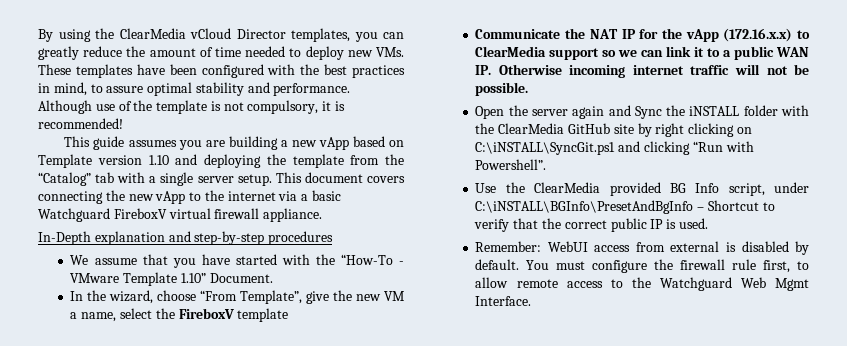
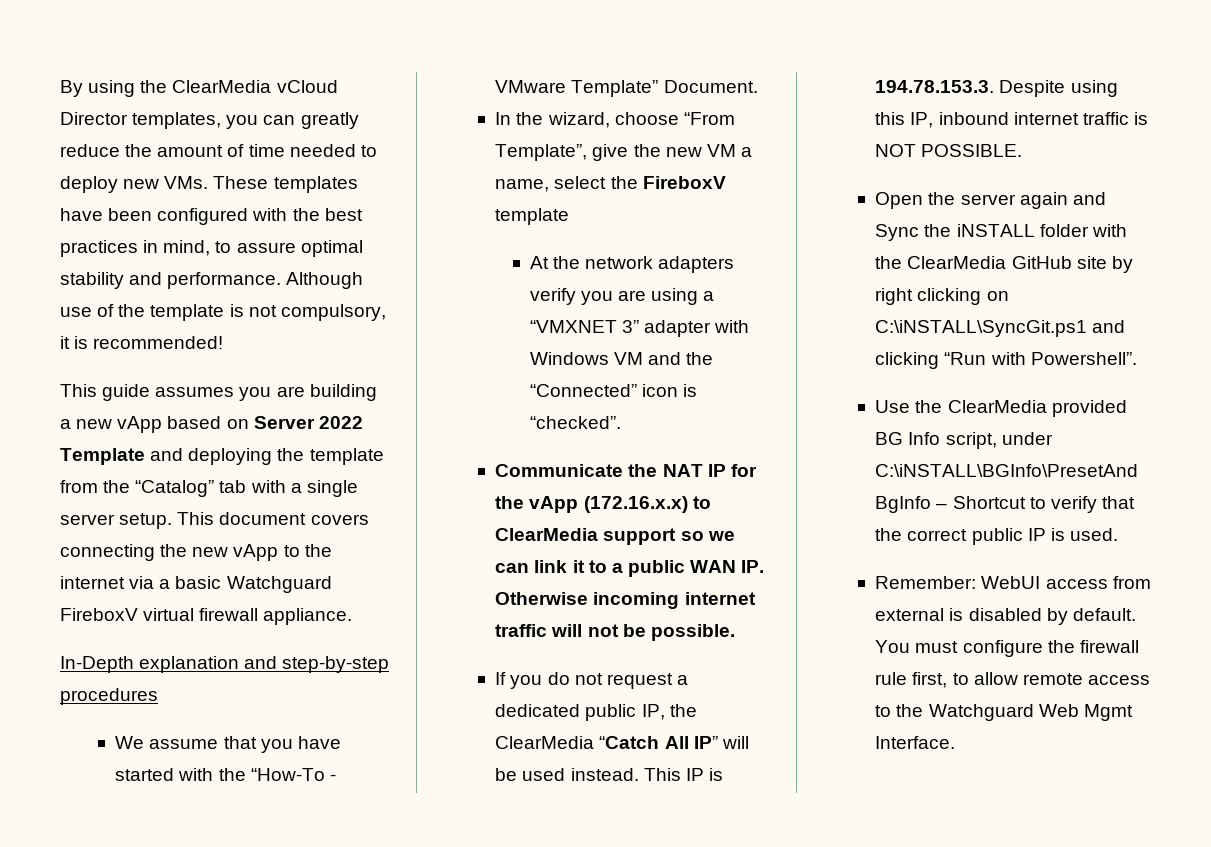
- This guide assumes you are building a new vApp based on Template version 1.10 and deploying the template from the “Catalog” tab with a single server setup.
+ This guide assumes you are building a new vApp based on Server 2022 Template and deploying the template from the “Catalog” tab with a single server setup.
- We assume that you have started with the “How-To - VMware Template 1.10” Document.
+ We assume that you have started with the “How-To - VMware Template” Document.
+ At the network adapters verify you are using a “VMXNET 3” adapter with Windows VM and the “Connected” icon is “checked”.
+ If you do not request a dedicated public IP, the ClearMedia “Catch All IP” will be used instead. This IP is 194.78.153.3. Despite using this IP, inbound internet traffic is NOT POSSIBLE.

